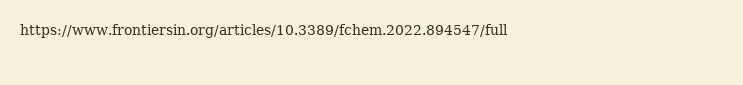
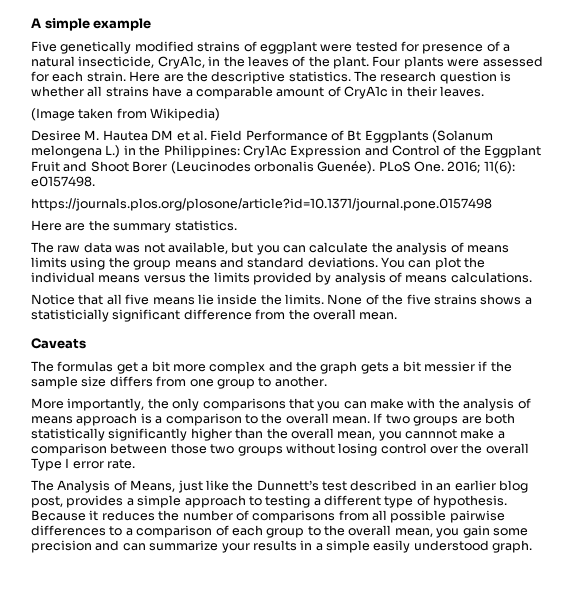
- https://www.frontiersin.org/articles/10.3389/fchem.2022.894547/full
+ A simple example
+ Five genetically modified strains of eggplant were tested for presence of a natural insecticide, CryA1c, in the leaves of the plant. Four plants were assessed for each strain. Here are the descriptive statistics. The research question is whether all strains have a comparable amount of CryA1c in their leaves.
+ (Image taken from Wikipedia)
+ Desiree M. Hautea DM et al. Field Performance of Bt Eggplants (Solanum melongena L.) in the Philippines: Cry1Ac Expression and Control of the Eggplant Fruit and Shoot Borer (Leucinodes orbonalis Guenée). PLoS One. 2016; 11(6): e0157498.
+ https://journals.plos.org/plosone/article?id=10.1371/journal.pone.0157498
+ Here are the summary statistics.
+ The raw data was not available, but you can calculate the analysis of means limits using the group means and standard deviations. You can plot the individual means versus the limits provided by analysis of means calculations.
+ Notice that all five means lie inside the limits. None of the five strains shows a statisticially significant difference from the overall mean.
+ Caveats
+ The formulas get a bit more complex and the graph gets a bit messier if the sample size differs from one group to another.
+ More importantly, the only comparisons that you can make with the analysis of means approach is a comparison to the overall mean. If two groups are both statistically significantly higher than the overall mean, you cannnot make a comparison between those two groups without losing control over the overall Type I error rate.
+ The Analysis of Means, just like the Dunnett’s test described in an earlier blog post, provides a simple approach to testing a different type of hypothesis. Because it reduces the number of comparisons from all possible pairwise differences to a comparison of each group to the overall mean, you gain some precision and can summarize your results in a simple easily understood graph.

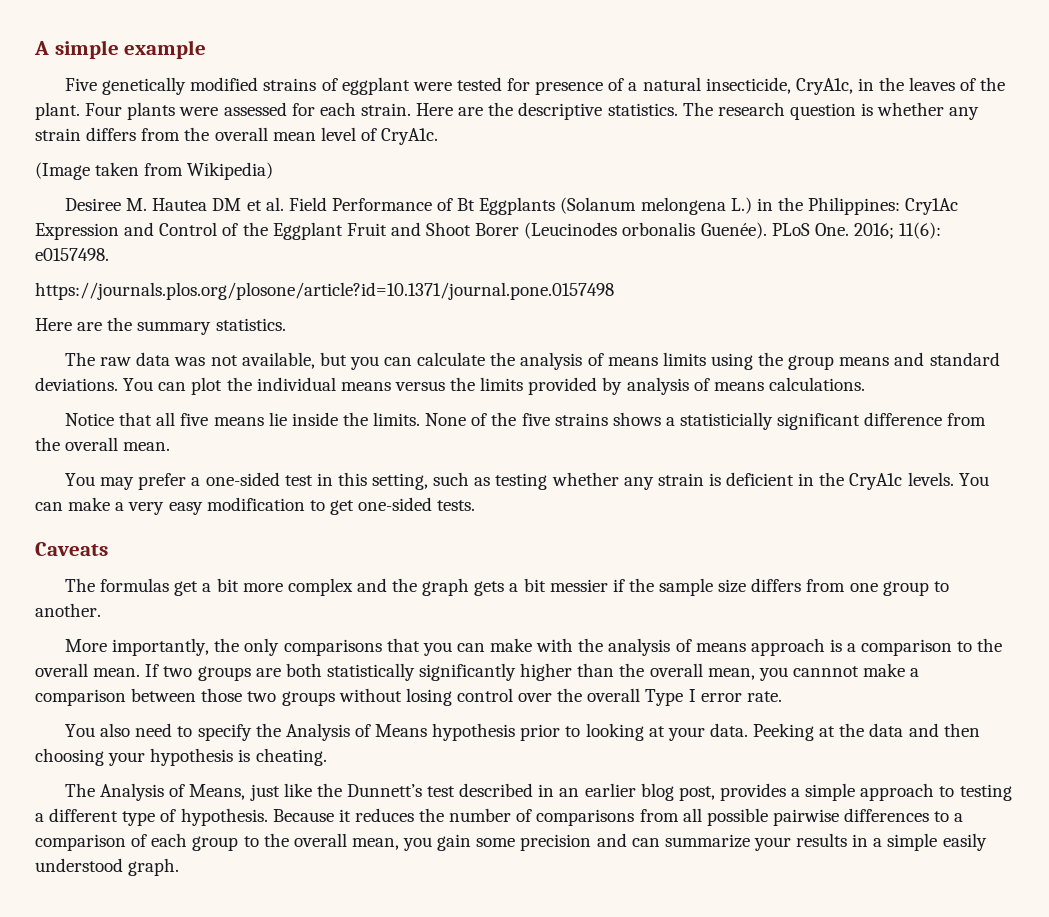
- The research question is whether all strains have a comparable amount of CryA1c in their leaves.
+ The research question is whether any strain differs from the overall mean level of CryA1c.
+ You may prefer a one-sided test in this setting, such as testing whether any strain is deficient in the CryA1c levels. You can make a very easy modification to get one-sided tests.
+ You also need to specify the Analysis of Means hypothesis prior to looking at your data. Peeking at the data and then choosing your hypothesis is cheating.

